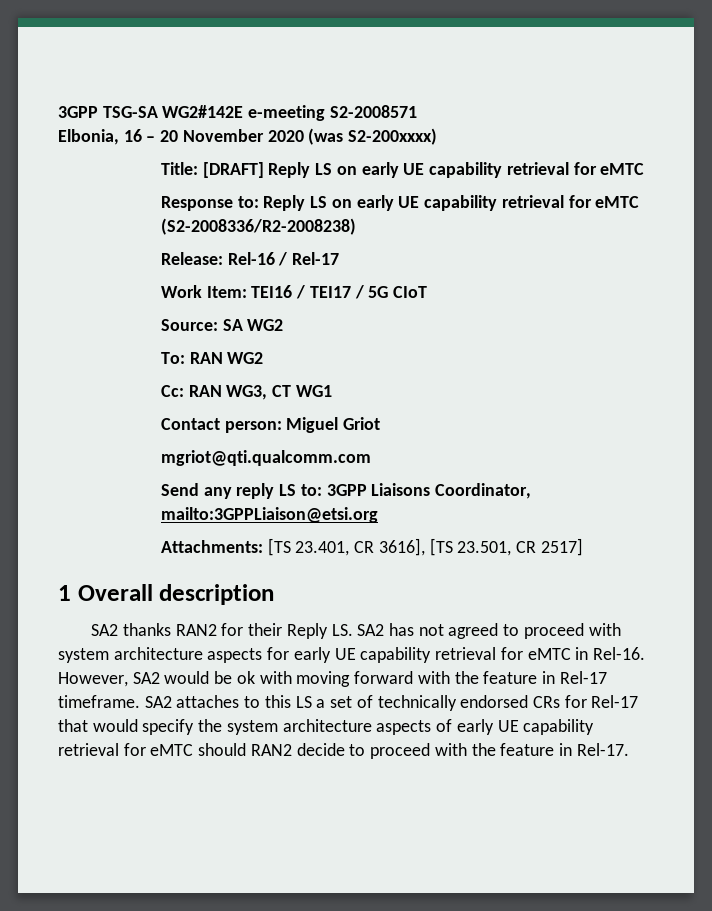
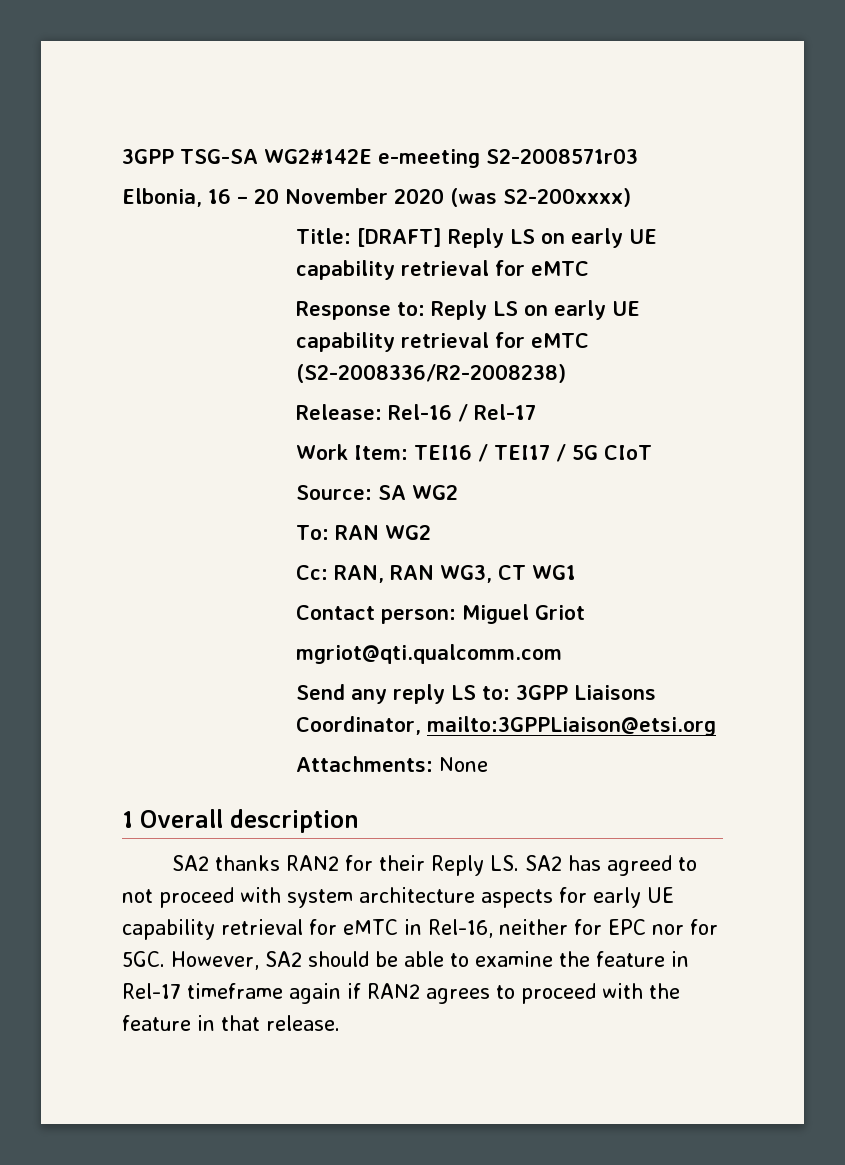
- 3GPP TSG-SA WG2#142E e-meeting S2-2008571
+ 3GPP TSG-SA WG2#142E e-meeting S2-2008571r03
- Cc: RAN WG3, CT WG1
+ Cc: RAN, RAN WG3, CT WG1
- Attachments: [TS 23.401, CR 3616], [TS 23.501, CR 2517]
+ Attachments: None
- SA2 thanks RAN2 for their Reply LS. SA2 has not agreed to proceed with system architecture aspects for early UE capability retrieval for eMTC in Rel-16. However, SA2 would be ok with moving forward with the feature in Rel-17 timeframe. SA2 attaches to this LS a set of technically endorsed CRs for Rel-17 that would specify the system architecture aspects of early UE capability retrieval for eMTC should RAN2 decide to proceed with the feature in Rel-17.
+ SA2 thanks RAN2 for their Reply LS. SA2 has agreed to not proceed with system architecture aspects for early UE capability retrieval for eMTC in Rel-16, neither for EPC nor for 5GC. However, SA2 should be able to examine the feature in Rel-17 timeframe again if RAN2 agrees to proceed with the feature in that release.

